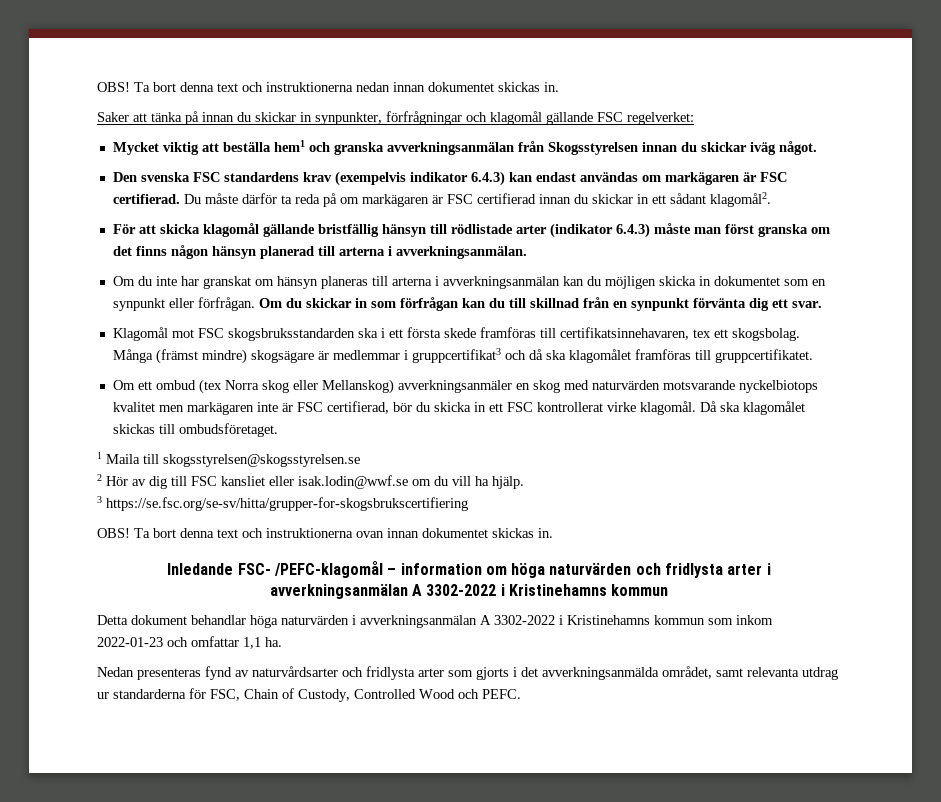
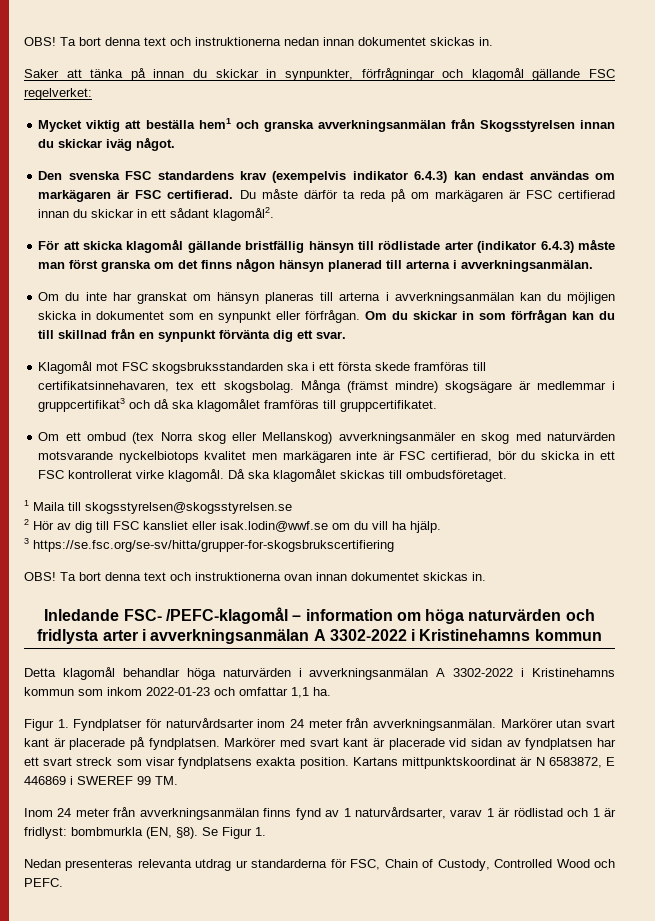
- Detta dokument behandlar höga naturvärden i avverkningsanmälan A 3302-2022 i Kristinehamns kommun som inkom 2022-01-23 och omfattar 1,1 ha.
+ Detta klagomål behandlar höga naturvärden i avverkningsanmälan A 3302-2022 i Kristinehamns kommun som inkom 2022-01-23 och omfattar 1,1 ha.
- Nedan presenteras fynd av naturvårdsarter och fridlysta arter som gjorts i det avverkningsanmälda området, samt relevanta utdrag ur standarderna för FSC, Chain of Custody, Controlled Wood och PEFC.
+ Figur 1. Fyndplatser för naturvårdsarter inom 24 meter från avverkningsanmälan. Markörer utan svart kant är placerade på fyndplatsen. Markörer med svart kant är placerade vid sidan av fyndplatsen har ett svart streck som visar fyndplatsens exakta position. Kartans mittpunktskoordinat är N 6583872, E 446869 i SWEREF 99 TM.
+ Inom 24 meter från avverkningsanmälan finns fynd av 1 naturvårdsarter, varav 1 är rödlistad och 1 är fridlyst: bombmurkla (EN, §8). Se Figur 1.
+ Nedan presenteras relevanta utdrag ur standarderna för FSC, Chain of Custody, Controlled Wood och PEFC.

